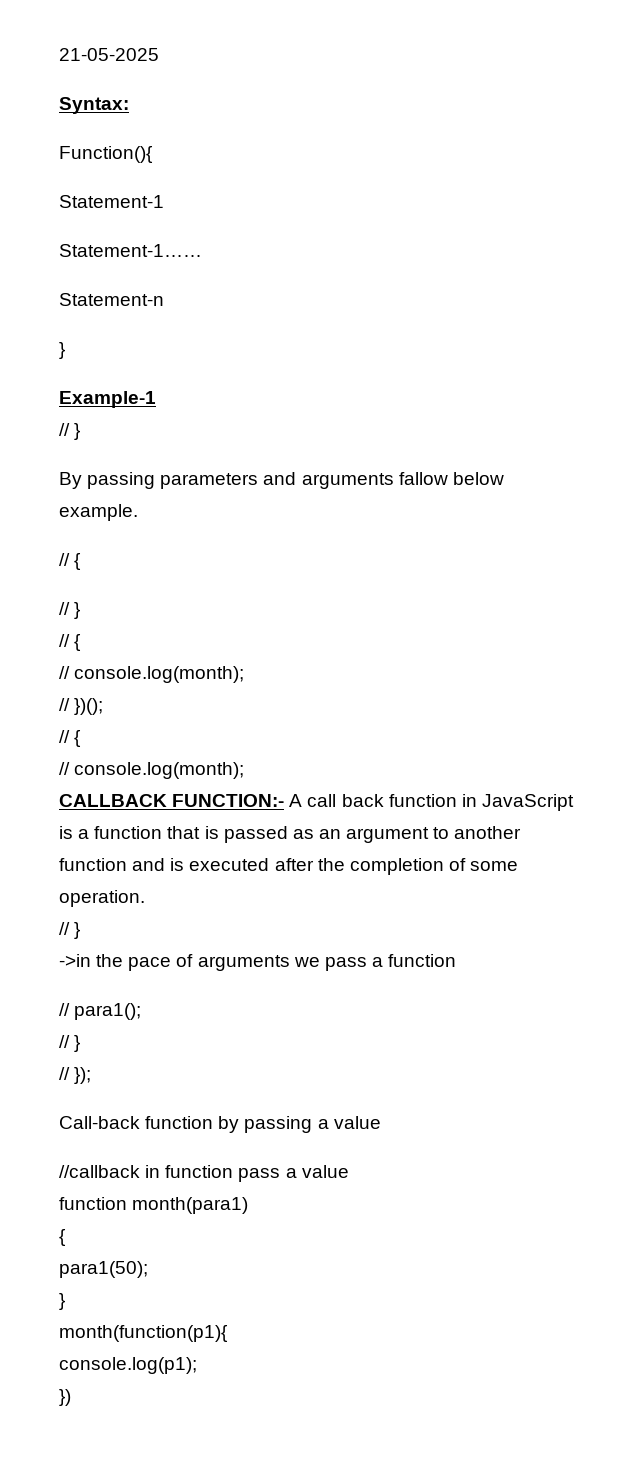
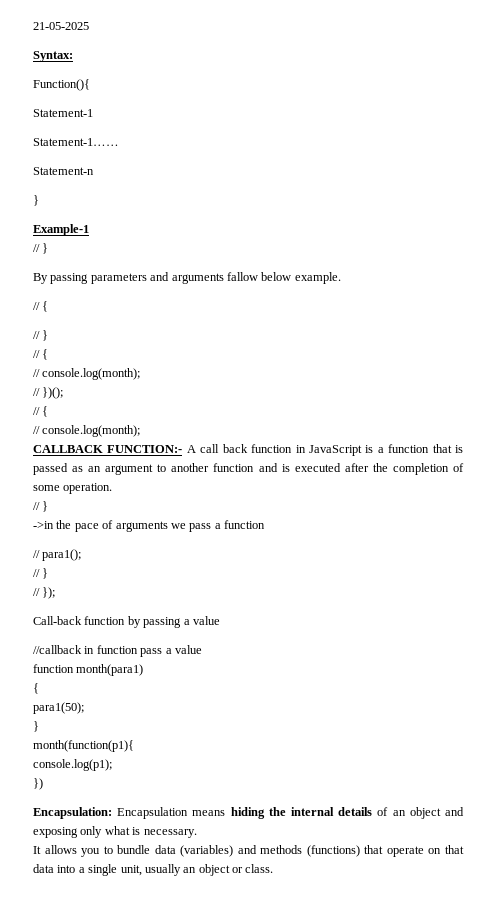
+ Encapsulation: Encapsulation means hiding the internal details of an object and exposing only what is necessary.
+ It allows you to bundle data (variables) and methods (functions) that operate on that data into a single unit, usually an object or class.

